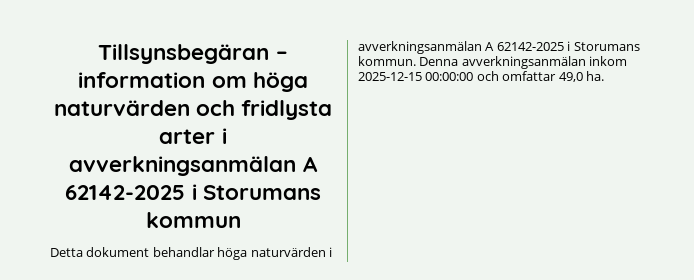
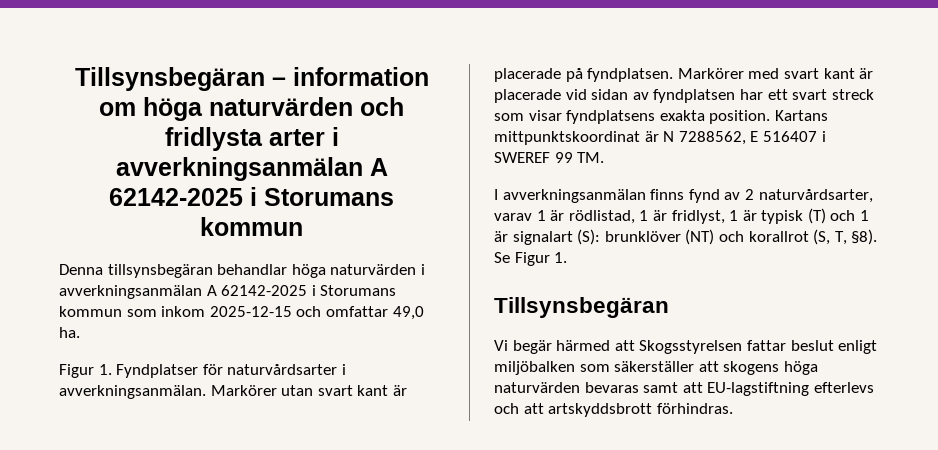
- Detta dokument behandlar höga naturvärden i avverkningsanmälan A 62142-2025 i Storumans kommun. Denna avverkningsanmälan inkom 2025-12-15 00:00:00 och omfattar 49,0 ha.
+ Denna tillsynsbegäran behandlar höga naturvärden i avverkningsanmälan A 62142-2025 i Storumans kommun som inkom 2025-12-15 och omfattar 49,0 ha.
+ Figur 1. Fyndplatser för naturvårdsarter i avverkningsanmälan. Markörer utan svart kant är placerade på fyndplatsen. Markörer med svart kant är placerade vid sidan av fyndplatsen har ett svart streck som visar fyndplatsens exakta position. Kartans mittpunktskoordinat är N 7288562, E 516407 i SWEREF 99 TM.
+ I avverkningsanmälan finns fynd av 2 naturvårdsarter, varav 1 är rödlistad, 1 är fridlyst, 1 är typisk (T) och 1 är signalart (S): brunklöver (NT) och korallrot (S, T, §8). Se Figur 1.
+ Tillsynsbegäran
+ Vi begär härmed att Skogsstyrelsen fattar beslut enligt miljöbalken som säkerställer att skogens höga naturvärden bevaras samt att EU-lagstiftning efterlevs och att artskyddsbrott förhindras.

